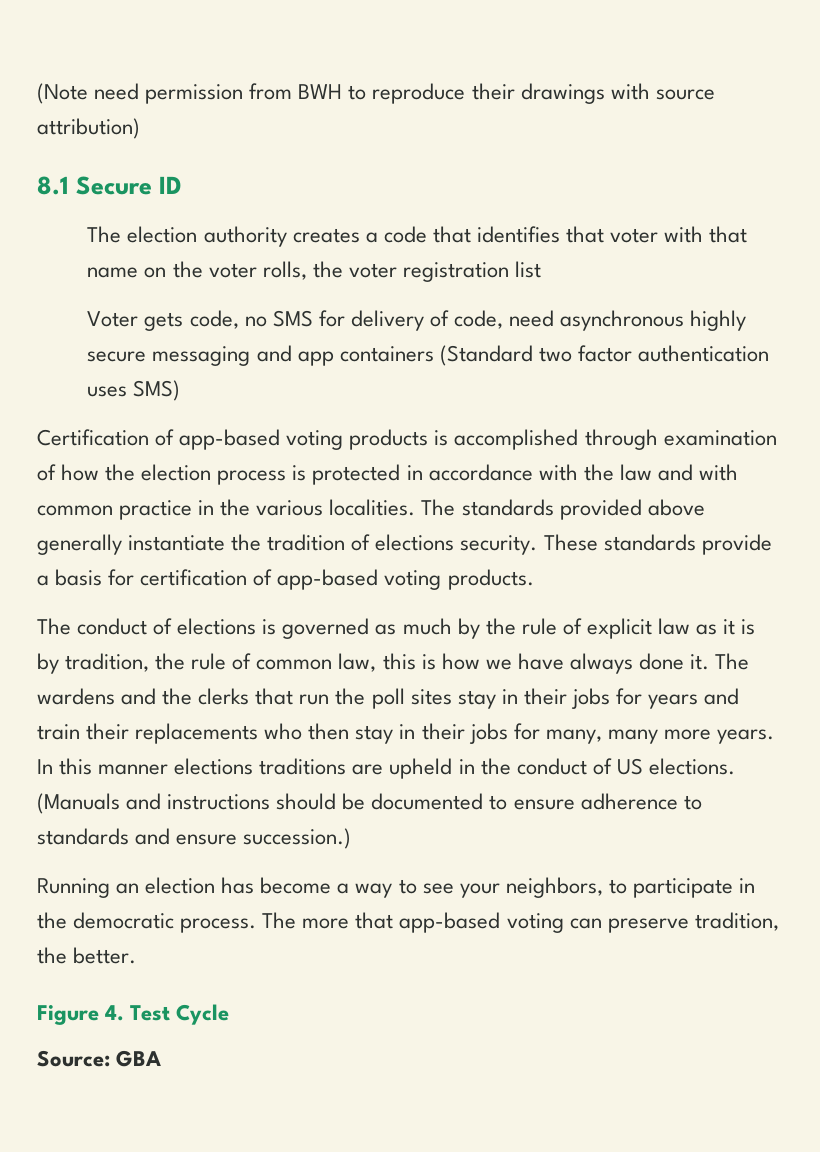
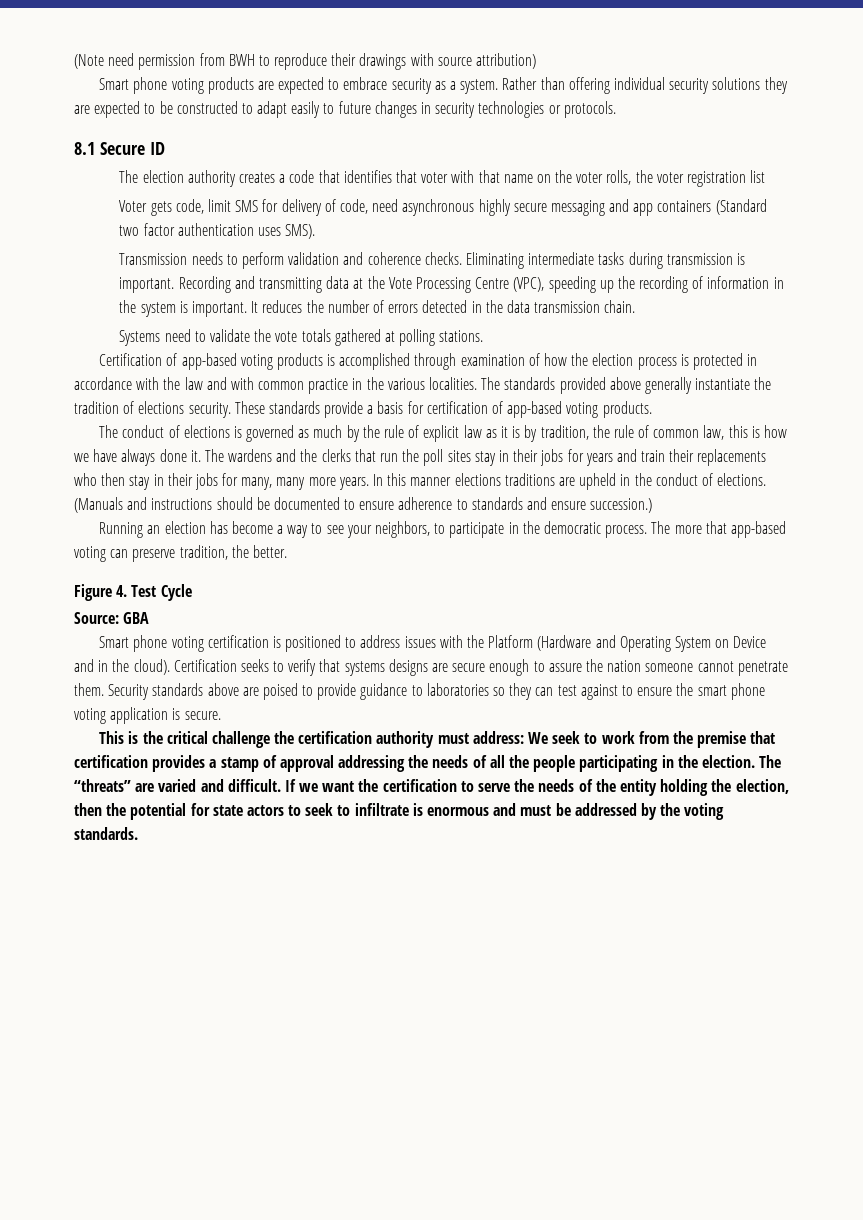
+ Smart phone voting products are expected to embrace security as a system. Rather than offering individual security solutions they are expected to be constructed to adapt easily to future changes in security technologies or protocols.
- Voter gets code, no SMS for delivery of code, need asynchronous highly secure messaging and app containers (Standard two factor authentication uses SMS)
+ Voter gets code, limit SMS for delivery of code, need asynchronous highly secure messaging and app containers (Standard two factor authentication uses SMS).
+ Transmission needs to perform validation and coherence checks. Eliminating intermediate tasks during transmission is important. Recording and transmitting data at the Vote Processing Centre (VPC), speeding up the recording of information in the system is important. It reduces the number of errors detected in the data transmission chain.
+ Systems need to validate the vote totals gathered at polling stations.
- In this manner elections traditions are upheld in the conduct of US elections.
+ In this manner elections traditions are upheld in the conduct of elections.
+ Smart phone voting certification is positioned to address issues with the Platform (Hardware and Operating System on Device and in the cloud). Certification seeks to verify that systems designs are secure enough to assure the nation someone cannot penetrate them. Security standards above are poised to provide guidance to laboratories so they can test against to ensure the smart phone voting application is secure.
+ This is the critical challenge the certification authority must address: We seek to work from the premise that certification provides a stamp of approval addressing the needs of all the people participating in the election. The “threats” are varied and difficult. If we want the certification to serve the needs of the entity holding the election, then the potential for state actors to seek to infiltrate is enormous and must be addressed by the voting standards.

